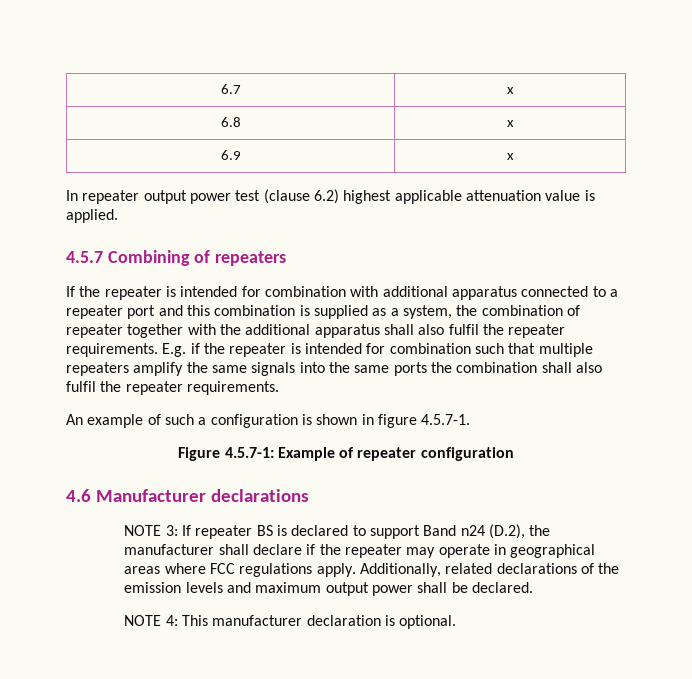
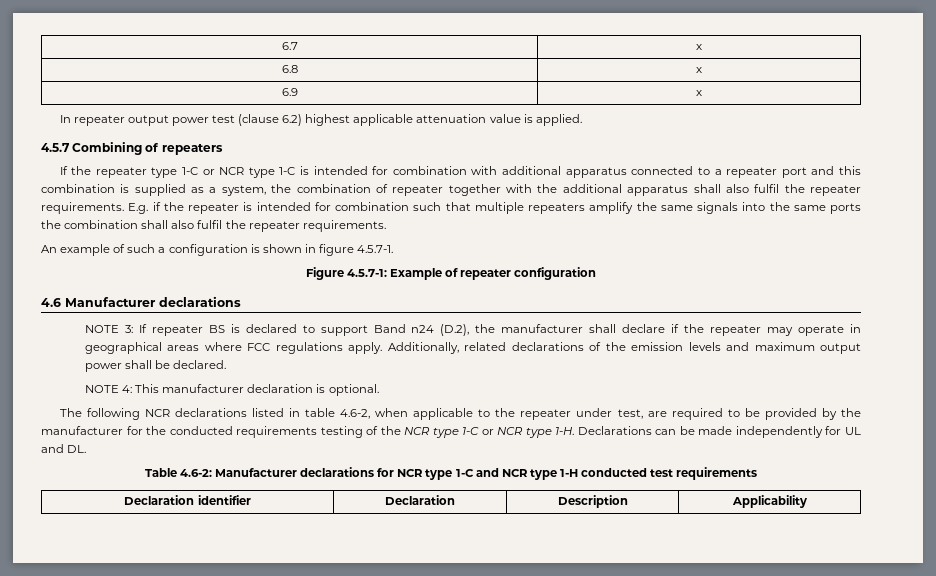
- If the repeater is intended for combination with additional apparatus connected to a repeater port and this combination is supplied as a system, the combination of repeater together with the additional apparatus shall also fulfil the repeater requirements.
+ If the repeater type 1-C or NCR type 1-C is intended for combination with additional apparatus connected to a repeater port and this combination is supplied as a system, the combination of repeater together with the additional apparatus shall also fulfil the repeater requirements.
+ The following NCR declarations listed in table 4.6-2, when applicable to the repeater under test, are required to be provided by the manufacturer for the conducted requirements testing of the NCR type 1-C or NCR type 1-H. Declarations can be made independently for UL and DL.
+ Table 4.6-2: Manufacturer declarations for NCR type 1-C and NCR type 1-H conducted test requirements
+ Declaration identifier | Declaration | Description | Applicability

